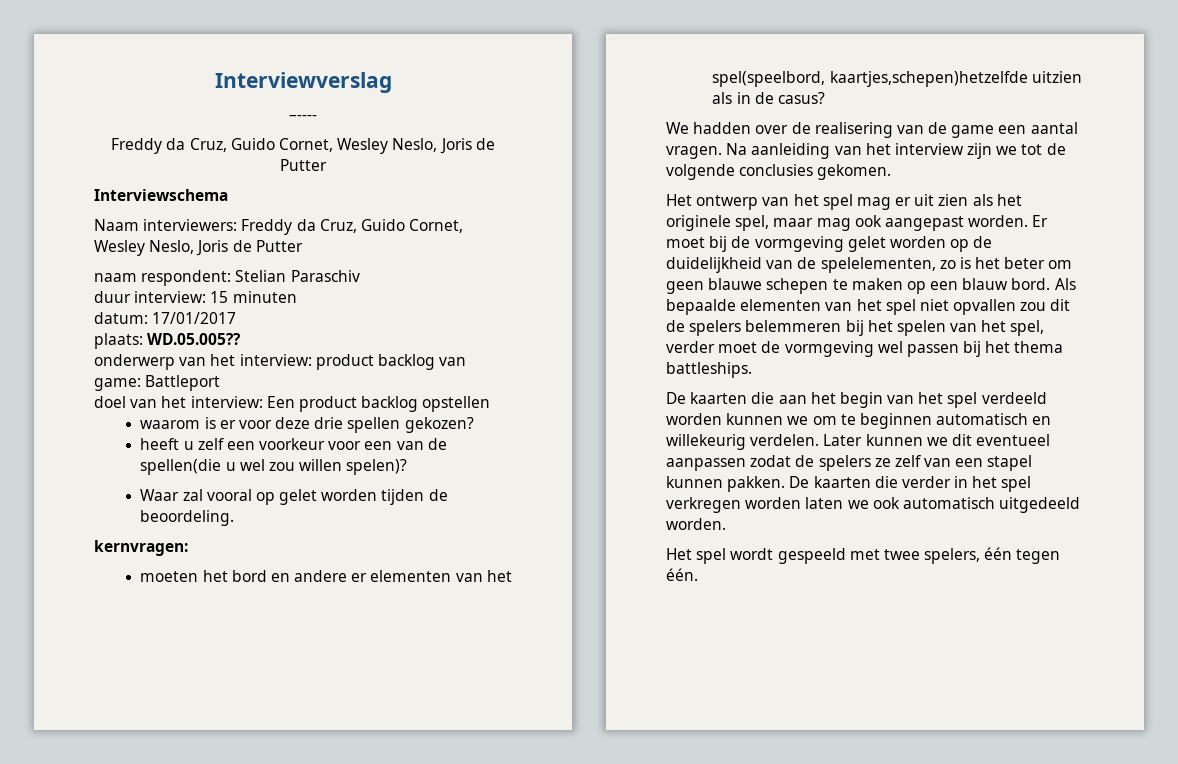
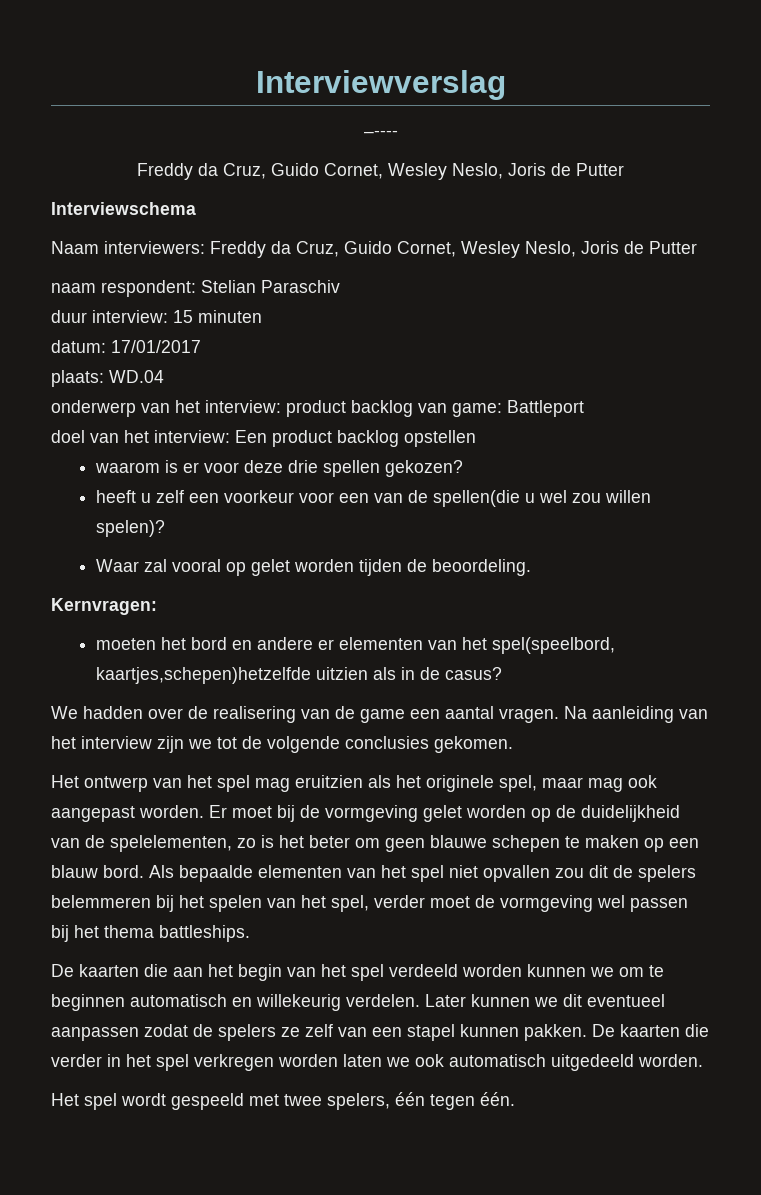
- plaats: WD.05.005??
+ plaats: WD.04
- kernvragen:
+ Kernvragen:
- Het ontwerp van het spel mag er uit zien als het originele spel, maar mag ook aangepast worden.
+ Het ontwerp van het spel mag eruitzien als het originele spel, maar mag ook aangepast worden.

